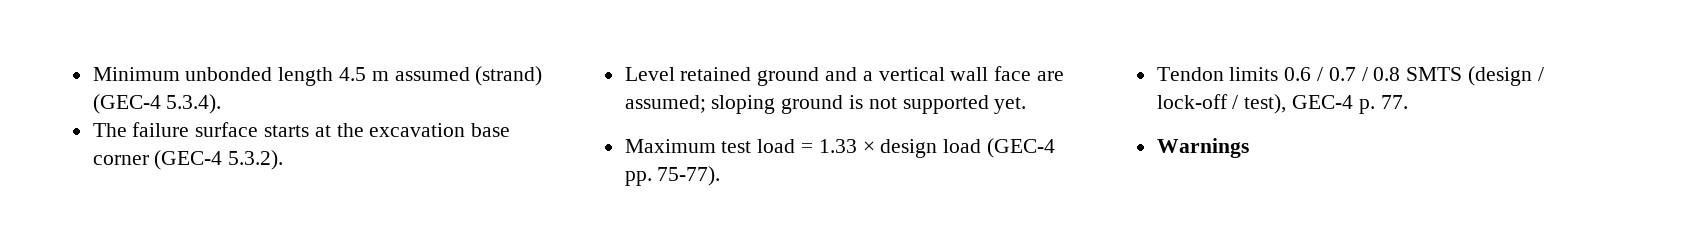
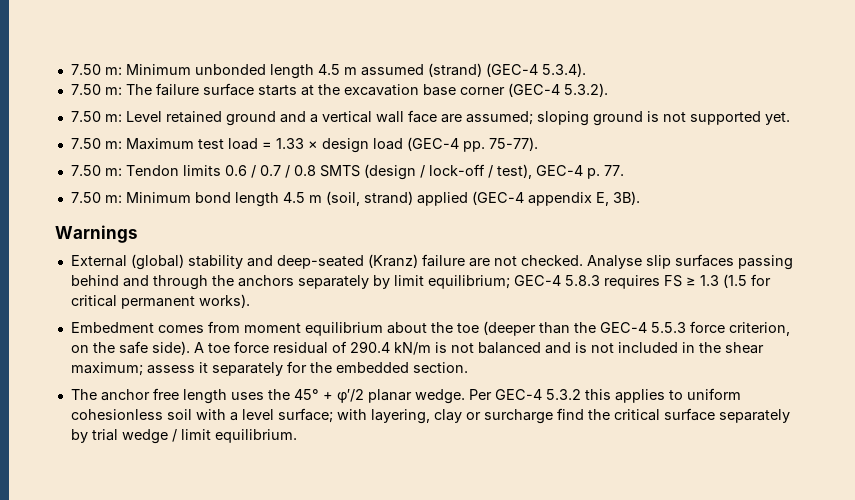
- Minimum unbonded length 4.5 m assumed (strand) (GEC-4 5.3.4).
+ 7.50 m: Minimum unbonded length 4.5 m assumed (strand) (GEC-4 5.3.4).
- The failure surface starts at the excavation base corner (GEC-4 5.3.2).
+ 7.50 m: The failure surface starts at the excavation base corner (GEC-4 5.3.2).
- Level retained ground and a vertical wall face are assumed; sloping ground is not supported yet.
+ 7.50 m: Level retained ground and a vertical wall face are assumed; sloping ground is not supported yet.
- Maximum test load = 1.33 × design load (GEC-4 pp. 75-77).
+ 7.50 m: Maximum test load = 1.33 × design load (GEC-4 pp. 75-77).
- Tendon limits 0.6 / 0.7 / 0.8 SMTS (design / lock-off / test), GEC-4 p. 77.
+ 7.50 m: Tendon limits 0.6 / 0.7 / 0.8 SMTS (design / lock-off / test), GEC-4 p. 77.
+ 7.50 m: Minimum bond length 4.5 m (soil, strand) applied (GEC-4 appendix E, 3B).
  Warnings
+ External (global) stability and deep-seated (Kranz) failure are not checked. Analyse slip surfaces passing behind and through the anchors separately by limit equilibrium; GEC-4 5.8.3 requires FS ≥ 1.3 (1.5 for critical permanent works).
+ Embedment comes from moment equilibrium about the toe (deeper than the GEC-4 5.5.3 force criterion, on the safe side). A toe force residual of 290.4 kN/m is not balanced and is not included in the shear maximum; assess it separately for the embedded section.
+ The anchor free length uses the 45° + φ′/2 planar wedge. Per GEC-4 5.3.2 this applies to uniform cohesionless soil with a level surface; with layering, clay or surcharge find the critical surface separately by trial wedge / limit equilibrium.

